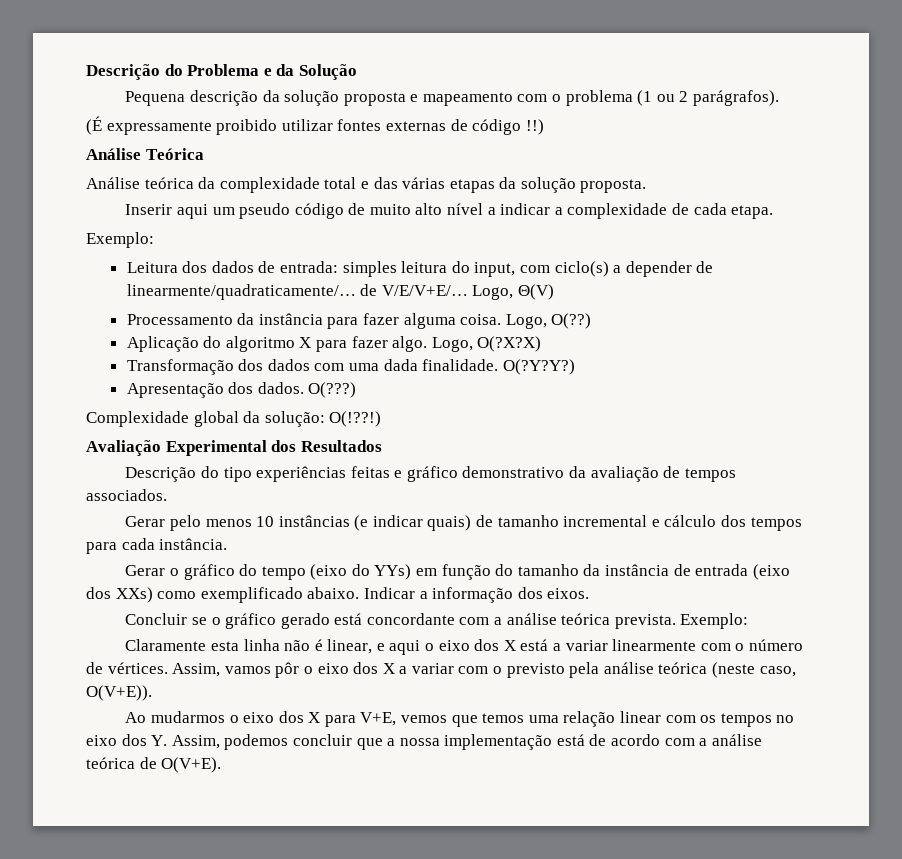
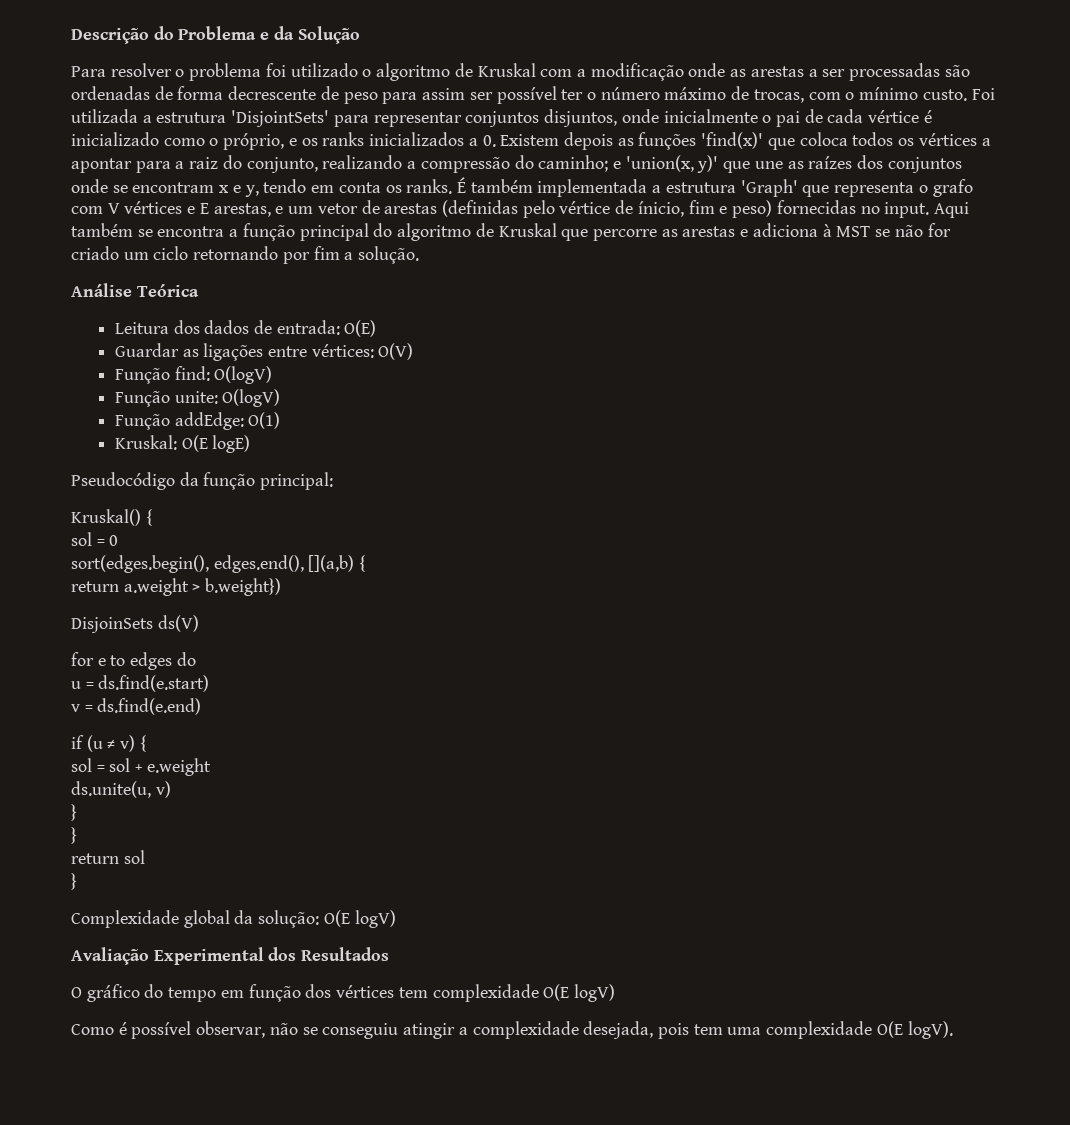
- Pequena descrição da solução proposta e mapeamento com o problema (1 ou 2 parágrafos).
- (É expressamente proibido utilizar fontes externas de código !!)
+ Para resolver o problema foi utilizado o algoritmo de Kruskal com a modificação onde as arestas a ser processadas são ordenadas de forma decrescente de peso para assim ser possível ter o número máximo de trocas, com o mínimo custo. Foi utilizada a estrutura 'DisjointSets' para representar conjuntos disjuntos, onde inicialmente o pai de cada vértice é inicializado como o próprio, e os ranks inicializados a 0. Existem depois as funções 'find(x)' que coloca todos os vértices a apontar para a raiz do conjunto, realizando a compressão do caminho; e 'union(x, y)' que une as raízes dos conjuntos onde se encontram x e y, tendo em conta os ranks. É também implementada a estrutura 'Graph' que representa o grafo com V vértices e E arestas, e um vetor de arestas (definidas pelo vértice de ínicio, fim e peso) fornecidas no input. Aqui também se encontra a função principal do algoritmo de Kruskal que percorre as arestas e adiciona à MST se não for criado um ciclo retornando por fim a solução.
  Análise Teórica
- Análise teórica da complexidade total e das várias etapas da solução proposta.
- Inserir aqui um pseudo código de muito alto nível a indicar a complexidade de cada etapa.
- Exemplo:
- Leitura dos dados de entrada: simples leitura do input, com ciclo(s) a depender de linearmente/quadraticamente/… de V/E/V+E/… Logo, Θ(V)
- Processamento da instância para fazer alguma coisa. Logo, O(??)
- Aplicação do algoritmo X para fazer algo. Logo, O(?X?X)
- Transformação dos dados com uma dada finalidade. O(?Y?Y?)
- Apresentação dos dados. O(???)
+ Leitura dos dados de entrada: O(E)
+ Guardar as ligações entre vértices: O(V)
+ Função find: O(logV)
+ Função unite: O(logV)
+ Função addEdge: O(1)
+ Kruskal: O(E logE)
+ Pseudocódigo da função principal:
+ Kruskal() {
+ sol = 0
+ sort(edges.begin(), edges.end(), [](a,b) {
+ return a.weight > b.weight})
+ DisjoinSets ds(V)
+ for e to edges do
+ u = ds.find(e.start)
+ v = ds.find(e.end)
+ if (u ≠ v) {
+ sol = sol + e.weight
+ ds.unite(u, v)
+ }
+ }
+ return sol
+ }
- Complexidade global da solução: O(!??!)
+ Complexidade global da solução: O(E logV)
- Descrição do tipo experiências feitas e gráfico demonstrativo da avaliação de tempos associados.
- Gerar pelo menos 10 instâncias (e indicar quais) de tamanho incremental e cálculo dos tempos para cada instância.
- Gerar o gráfico do tempo (eixo do YYs) em função do tamanho da instância de entrada (eixo dos XXs) como exemplificado abaixo. Indicar a informação dos eixos.
- Concluir se o gráfico gerado está concordante com a análise teórica prevista. Exemplo:
- Claramente esta linha não é linear, e aqui o eixo dos X está a variar linearmente com o número de vértices. Assim, vamos pôr o eixo dos X a variar com o previsto pela análise teórica (neste caso, O(V+E)).
- Ao mudarmos o eixo dos X para V+E, vemos que temos uma relação linear com os tempos no eixo dos Y. Assim, podemos concluir que a nossa implementação está de acordo com a análise teórica de O(V+E).
+ O gráfico do tempo em função dos vértices tem complexidade O(E logV)
+ Como é possível observar, não se conseguiu atingir a complexidade desejada, pois tem uma complexidade O(E logV).

